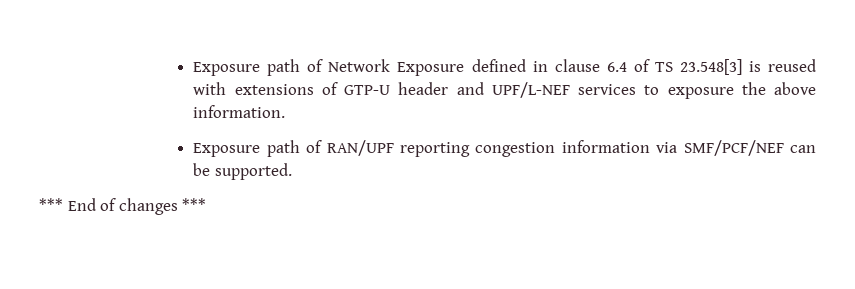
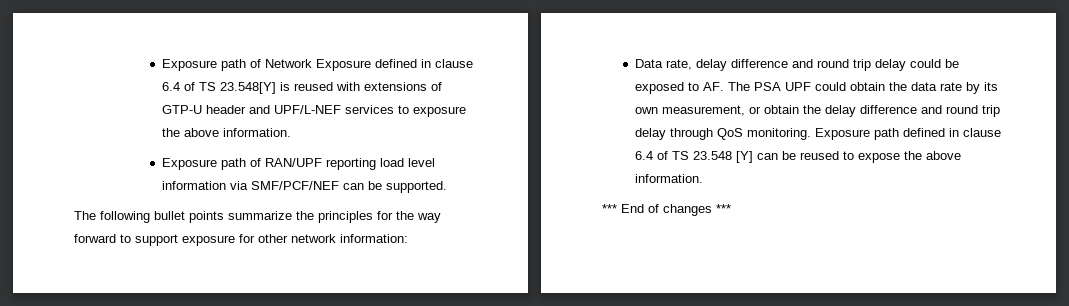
- Exposure path of Network Exposure defined in clause 6.4 of TS 23.548[3] is reused with extensions of GTP-U header and UPF/L-NEF services to exposure the above information.
+ Exposure path of Network Exposure defined in clause 6.4 of TS 23.548[Y] is reused with extensions of GTP-U header and UPF/L-NEF services to exposure the above information.
- Exposure path of RAN/UPF reporting congestion information via SMF/PCF/NEF can be supported.
+ Exposure path of RAN/UPF reporting load level information via SMF/PCF/NEF can be supported.
+ The following bullet points summarize the principles for the way forward to support exposure for other network information:
+ Data rate, delay difference and round trip delay could be exposed to AF. The PSA UPF could obtain the data rate by its own measurement, or obtain the delay difference and round trip delay through QoS monitoring. Exposure path defined in clause 6.4 of TS 23.548 [Y] can be reused to expose the above information.

